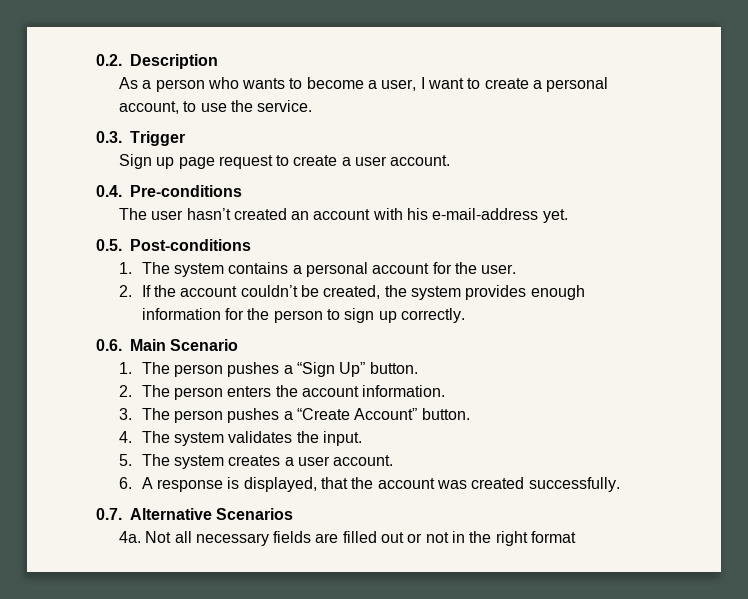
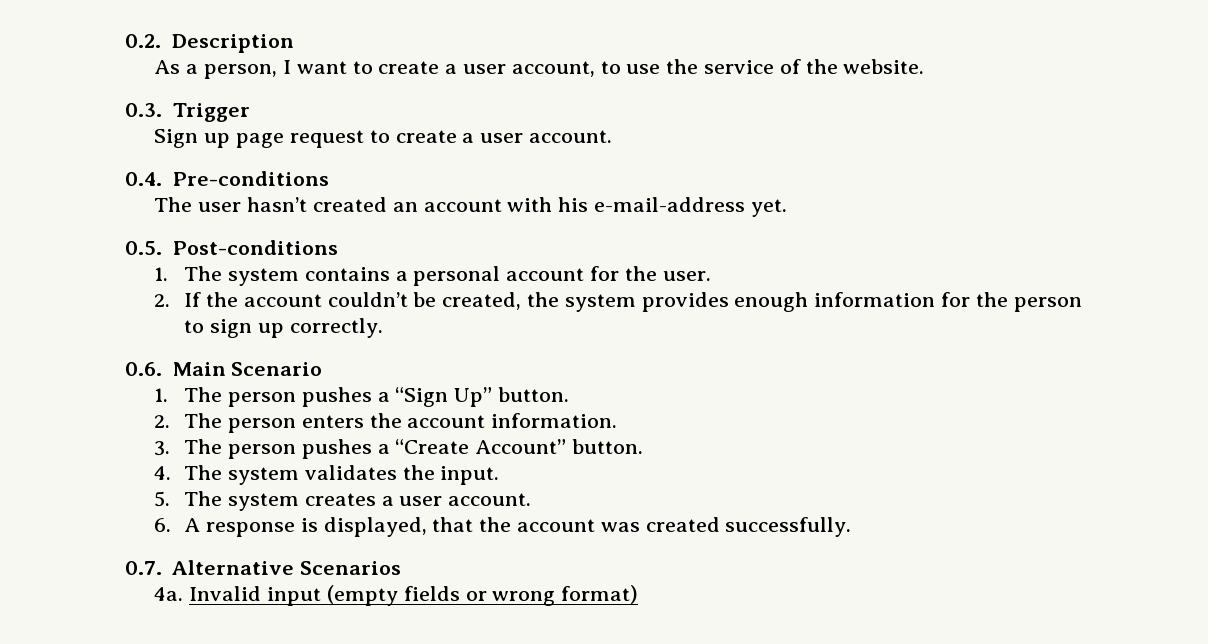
- As a person who wants to become a user, I want to create a personal account, to use the service.
+ As a person, I want to create a user account, to use the service of the website.
- Not all necessary fields are filled out or not in the right format
+ Invalid input (empty fields or wrong format)

